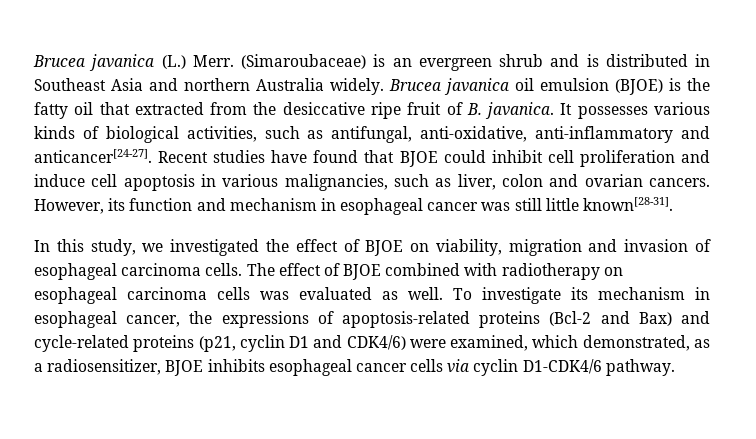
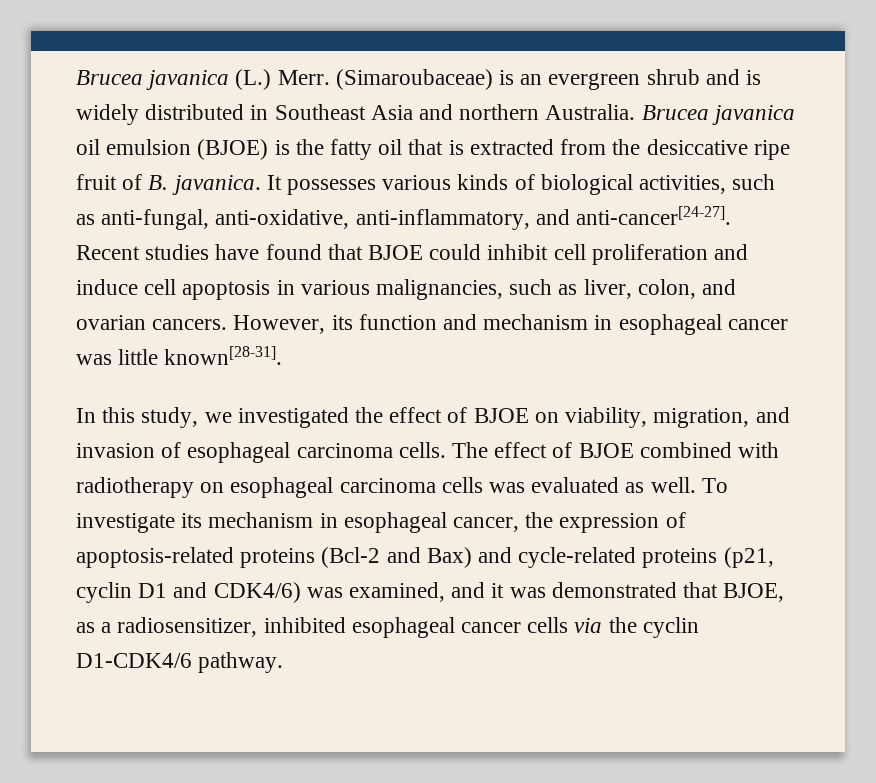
- (Simaroubaceae) is an evergreen shrub and is distributed in Southeast Asia and northern Australia widely.
+ (Simaroubaceae) is an evergreen shrub and is widely distributed in Southeast Asia and northern Australia.
- Brucea javanica oil emulsion (BJOE) is the fatty oil that extracted from the desiccative ripe fruit of B. javanica.
+ Brucea javanica oil emulsion (BJOE) is the fatty oil that is extracted from the desiccative ripe fruit of B. javanica.
- It possesses various kinds of biological activities, such as antifungal, anti-oxidative, anti-inflammatory and anticancer[24-27].
+ It possesses various kinds of biological activities, such as anti-fungal, anti-oxidative, anti-inflammatory, and anti-cancer[24-27].
- Recent studies have found that BJOE could inhibit cell proliferation and induce cell apoptosis in various malignancies, such as liver, colon and ovarian cancers.
+ Recent studies have found that BJOE could inhibit cell proliferation and induce cell apoptosis in various malignancies, such as liver, colon, and ovarian cancers.
- However, its function and mechanism in esophageal cancer was still little known[28-31].
+ However, its function and mechanism in esophageal cancer was little known[28-31].
- In this study, we investigated the effect of BJOE on viability, migration and invasion of esophageal carcinoma cells.
+ In this study, we investigated the effect of BJOE on viability, migration, and invasion of esophageal carcinoma cells.
- To investigate its mechanism in esophageal cancer, the expressions of apoptosis-related proteins (Bcl-2 and Bax) and cycle-related proteins (p21, cyclin D1 and CDK4/6) were examined, which demonstrated, as a radiosensitizer, BJOE inhibits esophageal cancer cells via cyclin D1-CDK4/6 pathway.
+ To investigate its mechanism in esophageal cancer, the expression of apoptosis-related proteins (Bcl-2 and Bax) and cycle-related proteins (p21, cyclin D1 and CDK4/6) was examined, and it was demonstrated that BJOE, as a radiosensitizer, inhibited esophageal cancer cells via the cyclin D1-CDK4/6 pathway.

